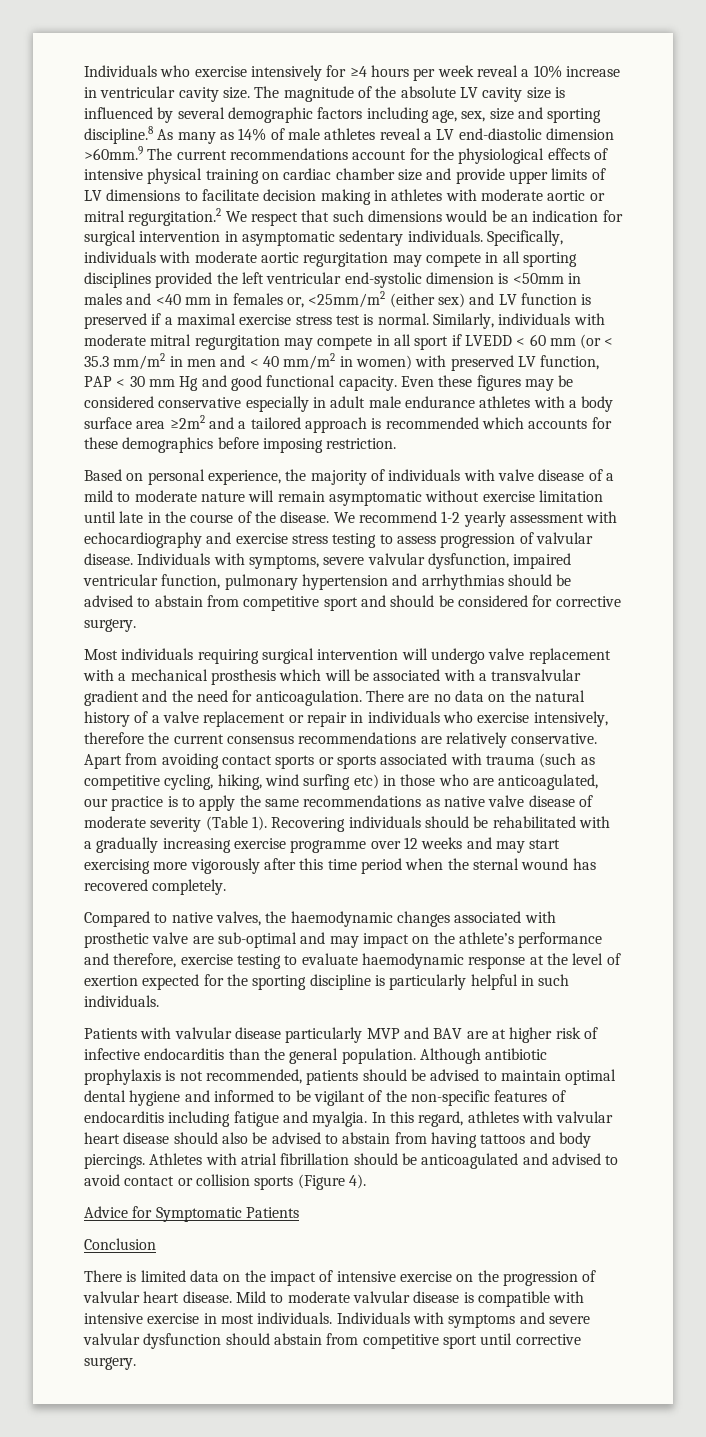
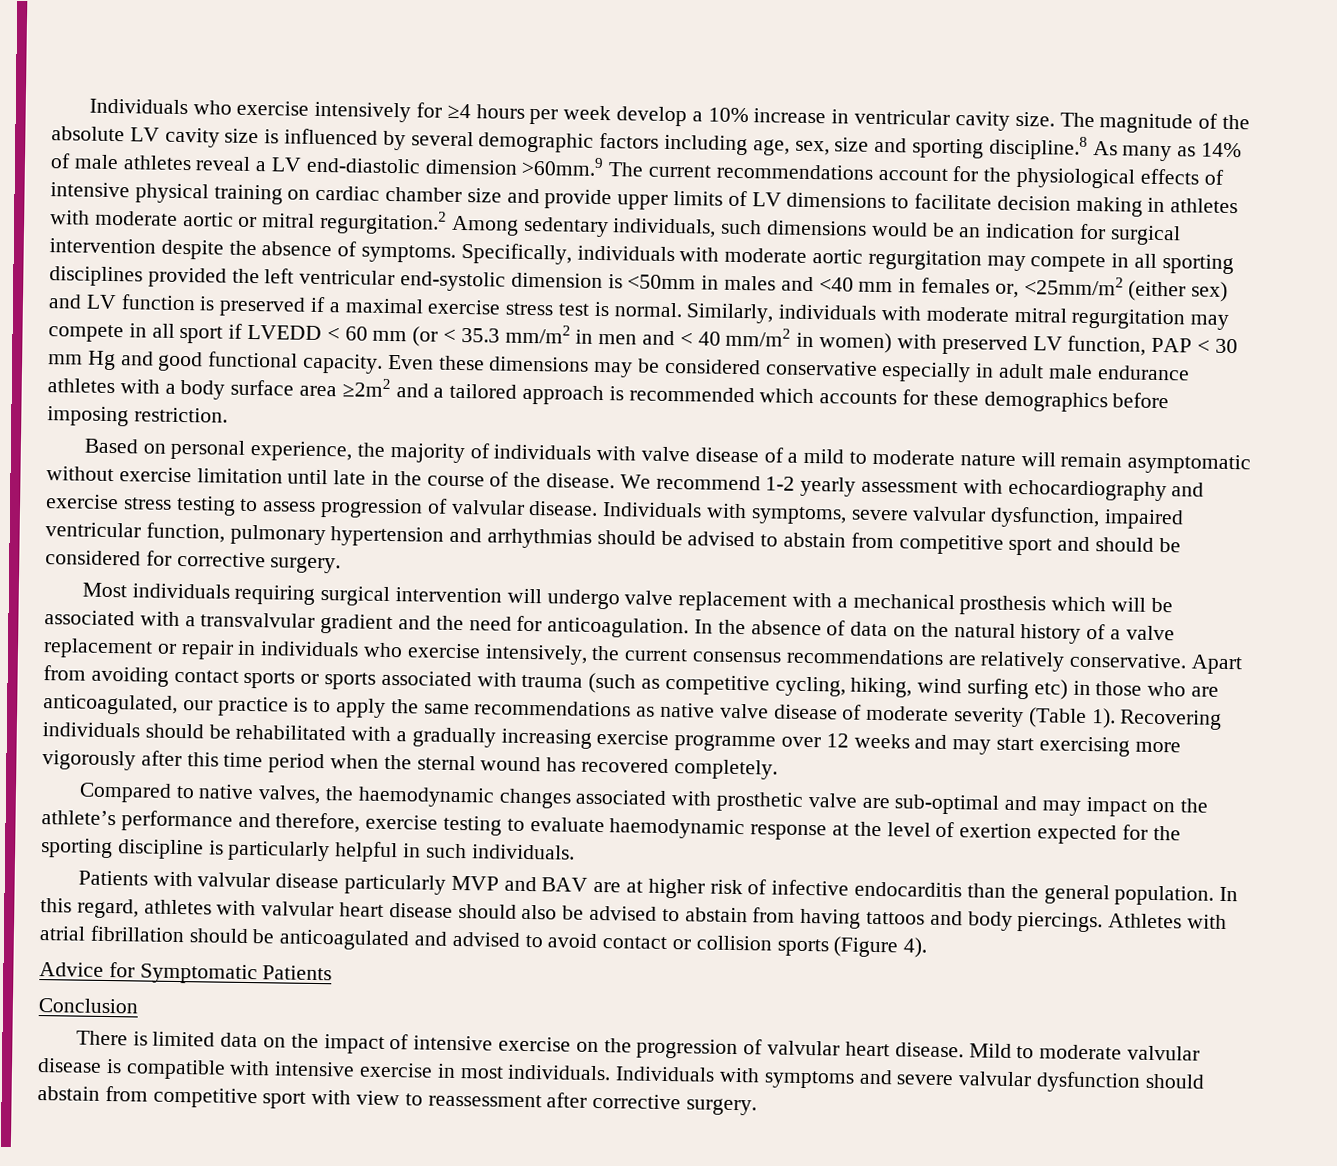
- Individuals who exercise intensively for ≥4 hours per week reveal a 10% increase in ventricular cavity size.
+ Individuals who exercise intensively for ≥4 hours per week develop a 10% increase in ventricular cavity size.
- The magnitude of the absolute LV cavity size is influenced by several demographic factors including age, sex, size and sporting discipline.8 As many as 14% of male athletes reveal a LV end-diastolic dimension >60mm.9 The current recommendations account for the physiological effects of intensive physical training on cardiac chamber size and provide upper limits of LV dimensions to facilitate decision making in athletes with moderate aortic or mitral regurgitation.2 We respect that such dimensions would be an indication for surgical intervention in asymptomatic sedentary individuals.
+ The magnitude of the absolute LV cavity size is influenced by several demographic factors including age, sex, size and sporting discipline.8 As many as 14% of male athletes reveal a LV end-diastolic dimension >60mm.9 The current recommendations account for the physiological effects of intensive physical training on cardiac chamber size and provide upper limits of LV dimensions to facilitate decision making in athletes with moderate aortic or mitral regurgitation.2 Among sedentary individuals, such dimensions would be an indication for surgical intervention despite the absence of symptoms.
- Even these figures may be considered conservative especially in adult male endurance athletes with a body surface area ≥2m2 and a tailored approach is recommended which accounts for these demographics before imposing restriction.
+ Even these dimensions may be considered conservative especially in adult male endurance athletes with a body surface area ≥2m2 and a tailored approach is recommended which accounts for these demographics before imposing restriction.
- There are no data on the natural history of a valve replacement or repair in individuals who exercise intensively, therefore the current consensus recommendations are relatively conservative.
+ In the absence of data on the natural history of a valve replacement or repair in individuals who exercise intensively, the current consensus recommendations are relatively conservative.
- Although antibiotic prophylaxis is not recommended, patients should be advised to maintain optimal dental hygiene and informed to be vigilant of the non-specific features of endocarditis including fatigue and myalgia.
- Individuals with symptoms and severe valvular dysfunction should abstain from competitive sport until corrective surgery.
+ Individuals with symptoms and severe valvular dysfunction should abstain from competitive sport with view to reassessment after corrective surgery.

